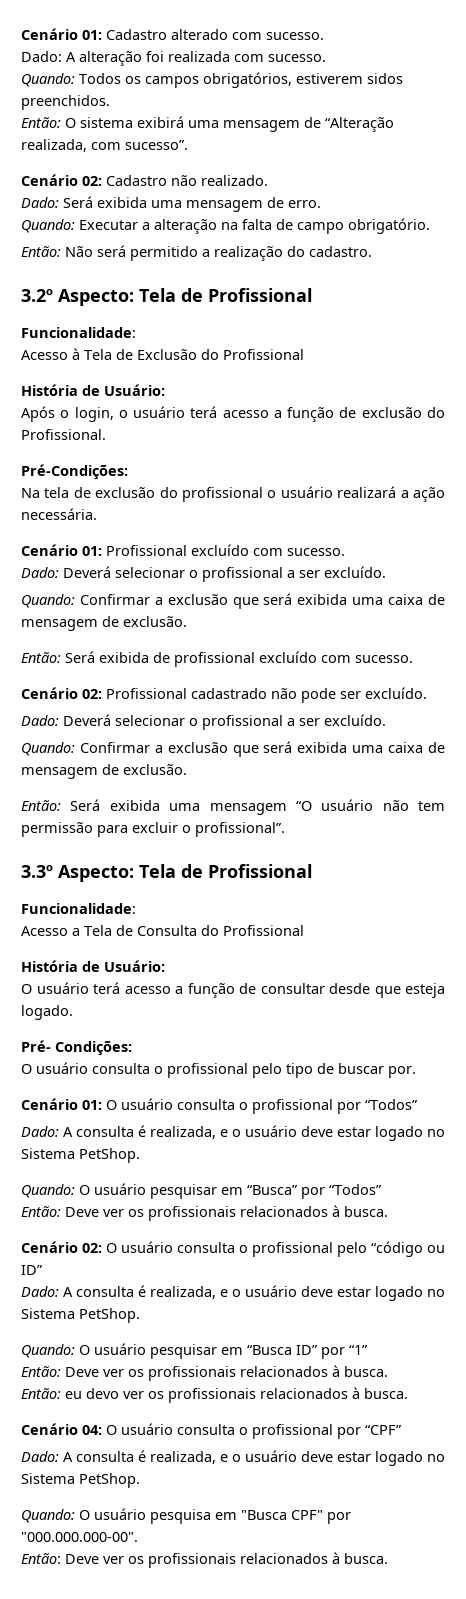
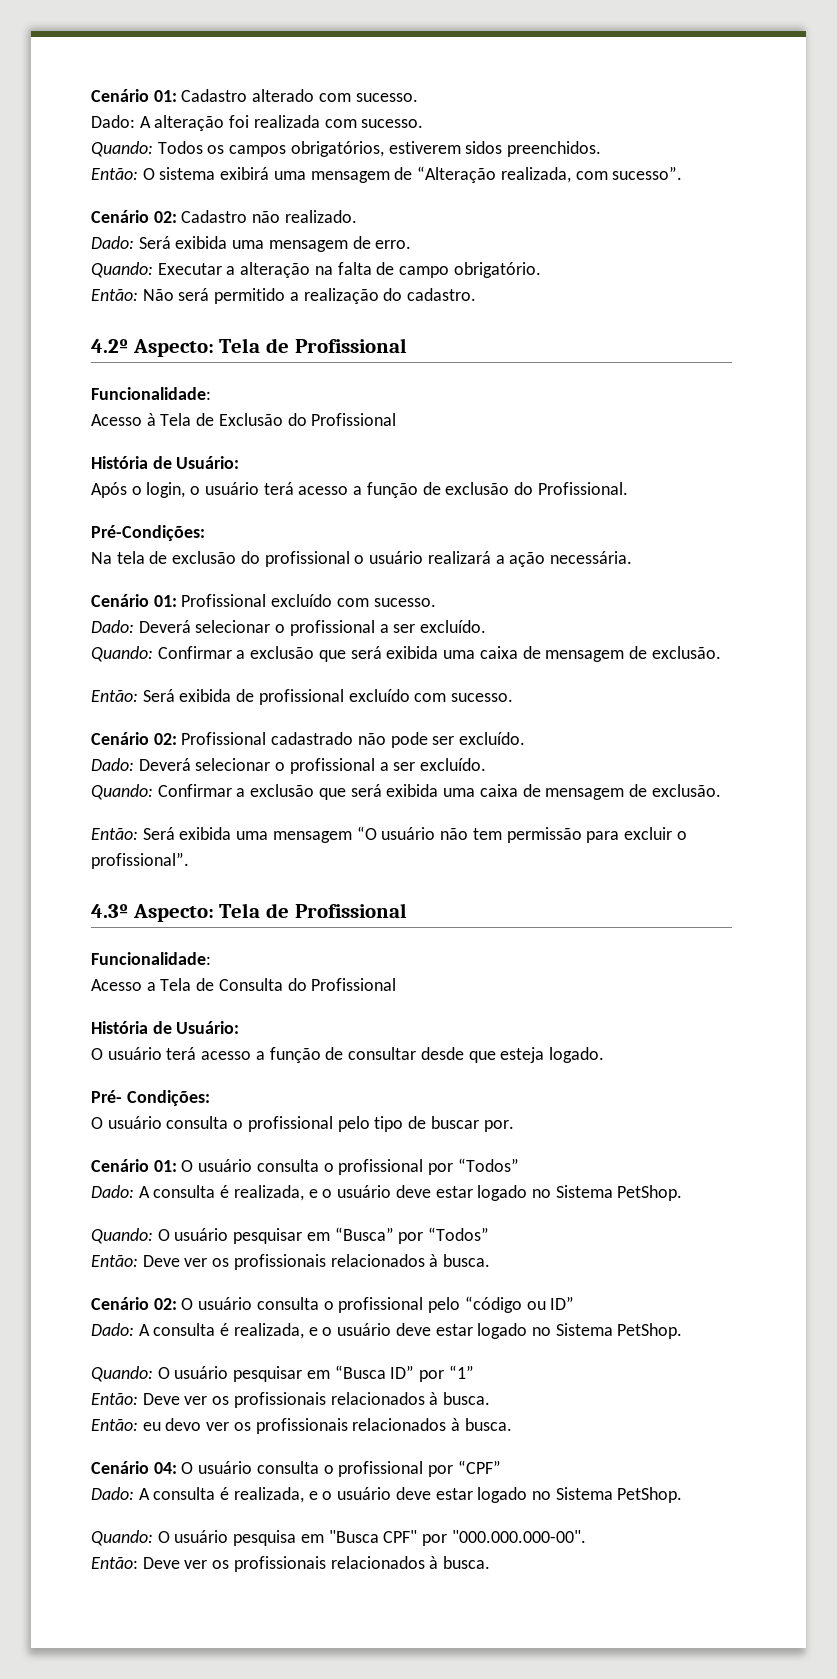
- 3.2º Aspecto: Tela de Profissional
+ 4.2º Aspecto: Tela de Profissional
- 3.3º Aspecto: Tela de Profissional
+ 4.3º Aspecto: Tela de Profissional

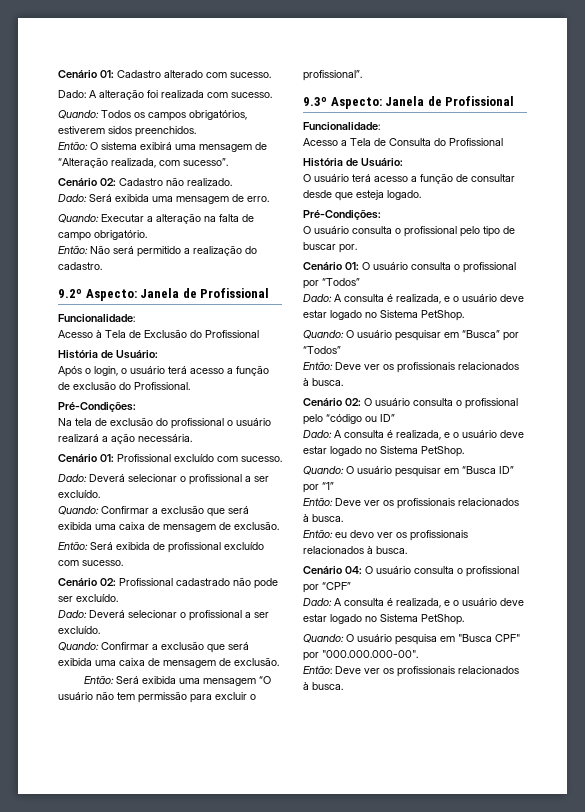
- 4.2º Aspecto: Tela de Profissional
+ 9.2º Aspecto: Janela de Profissional
- 4.3º Aspecto: Tela de Profissional
+ 9.3º Aspecto: Janela de Profissional
  O usuário terá acesso a função de consultar desde que esteja logado.
- Pré- Condições:
+ Pré-Condições:

